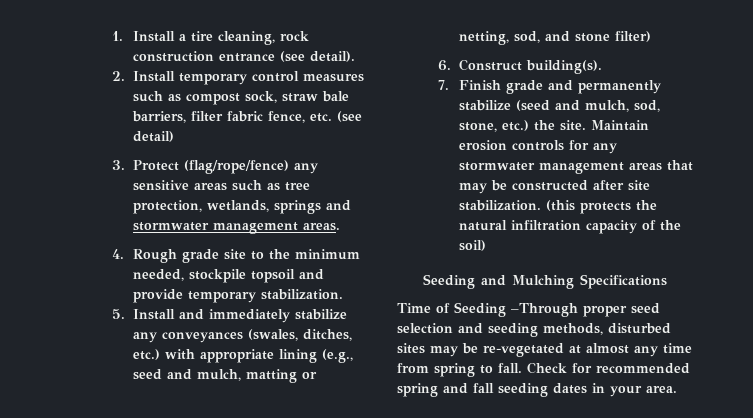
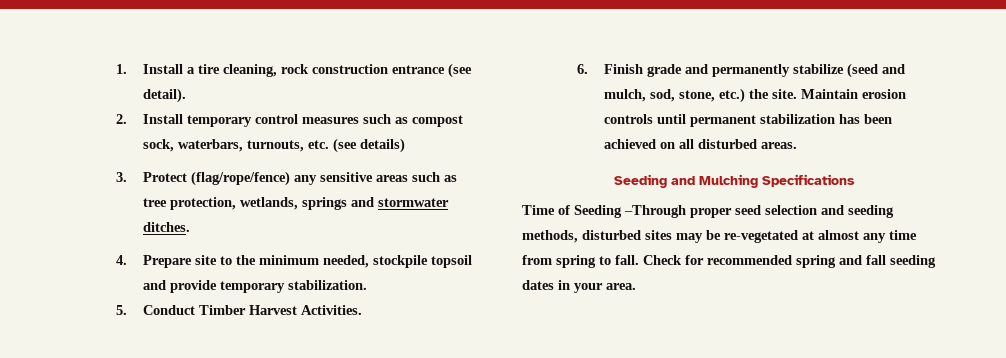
- 2. Install temporary control measures such as compost sock, straw bale barriers, filter fabric fence, etc. (see detail)
+ 2. Install temporary control measures such as compost sock, waterbars, turnouts, etc. (see details)
- 3. Protect (flag/rope/fence) any sensitive areas such as tree protection, wetlands, springs and stormwater management areas.
+ 3. Protect (flag/rope/fence) any sensitive areas such as tree protection, wetlands, springs and stormwater ditches.
- 4. Rough grade site to the minimum needed, stockpile topsoil and provide temporary stabilization.
+ 4. Prepare site to the minimum needed, stockpile topsoil and provide temporary stabilization.
- 5. Install and immediately stabilize any conveyances (swales, ditches, etc.) with appropriate lining (e.g., seed and mulch, matting or netting, sod, and stone filter)
- 6. Construct building(s).
- 7. Finish grade and permanently stabilize (seed and mulch, sod, stone, etc.) the site.
+ 5. Conduct Timber Harvest Activities.
+ 6. Finish grade and permanently stabilize (seed and mulch, sod, stone, etc.) the site.
- Maintain erosion controls for any stormwater management areas that may be constructed after site stabilization. (this protects the natural infiltration capacity of the soil)
+ Maintain erosion controls until permanent stabilization has been achieved on all disturbed areas.

